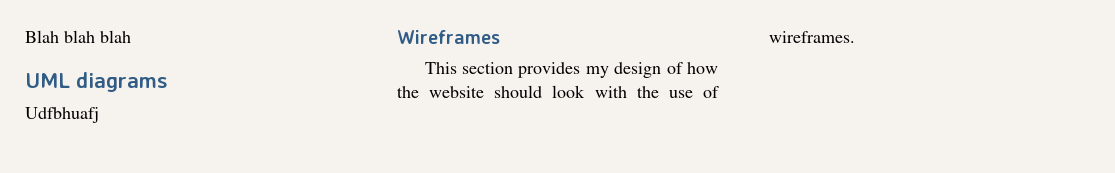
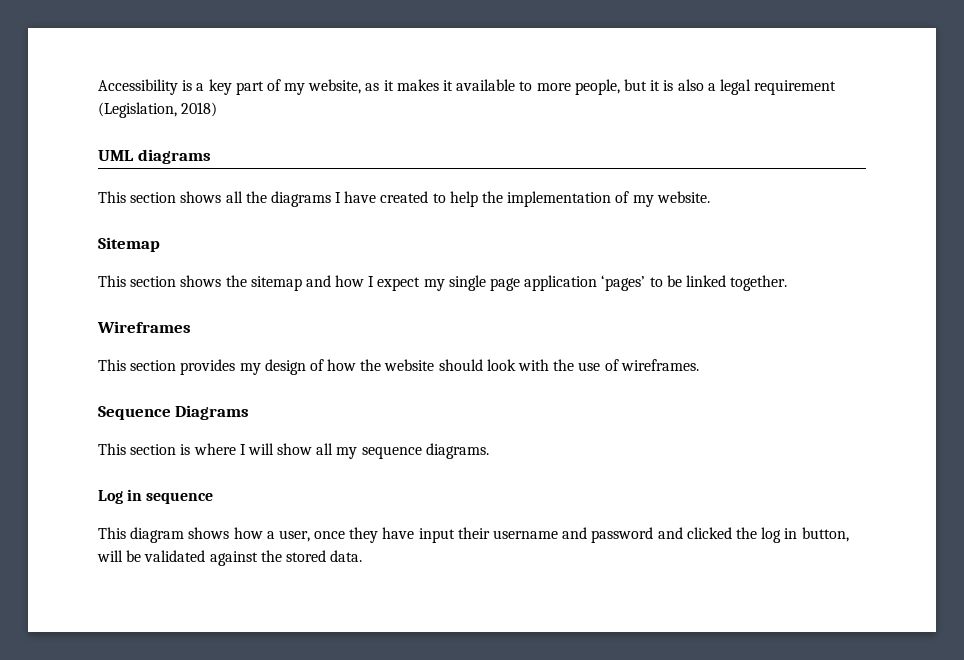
- Blah blah blah
+ Accessibility is a key part of my website, as it makes it available to more people, but it is also a legal requirement (Legislation, 2018)
  UML diagrams
- Udfbhuafj
+ This section shows all the diagrams I have created to help the implementation of my website.
+ Sitemap
+ This section shows the sitemap and how I expect my single page application ‘pages’ to be linked together.
+ Sequence Diagrams
+ This section is where I will show all my sequence diagrams.
+ Log in sequence
+ This diagram shows how a user, once they have input their username and password and clicked the log in button, will be validated against the stored data.

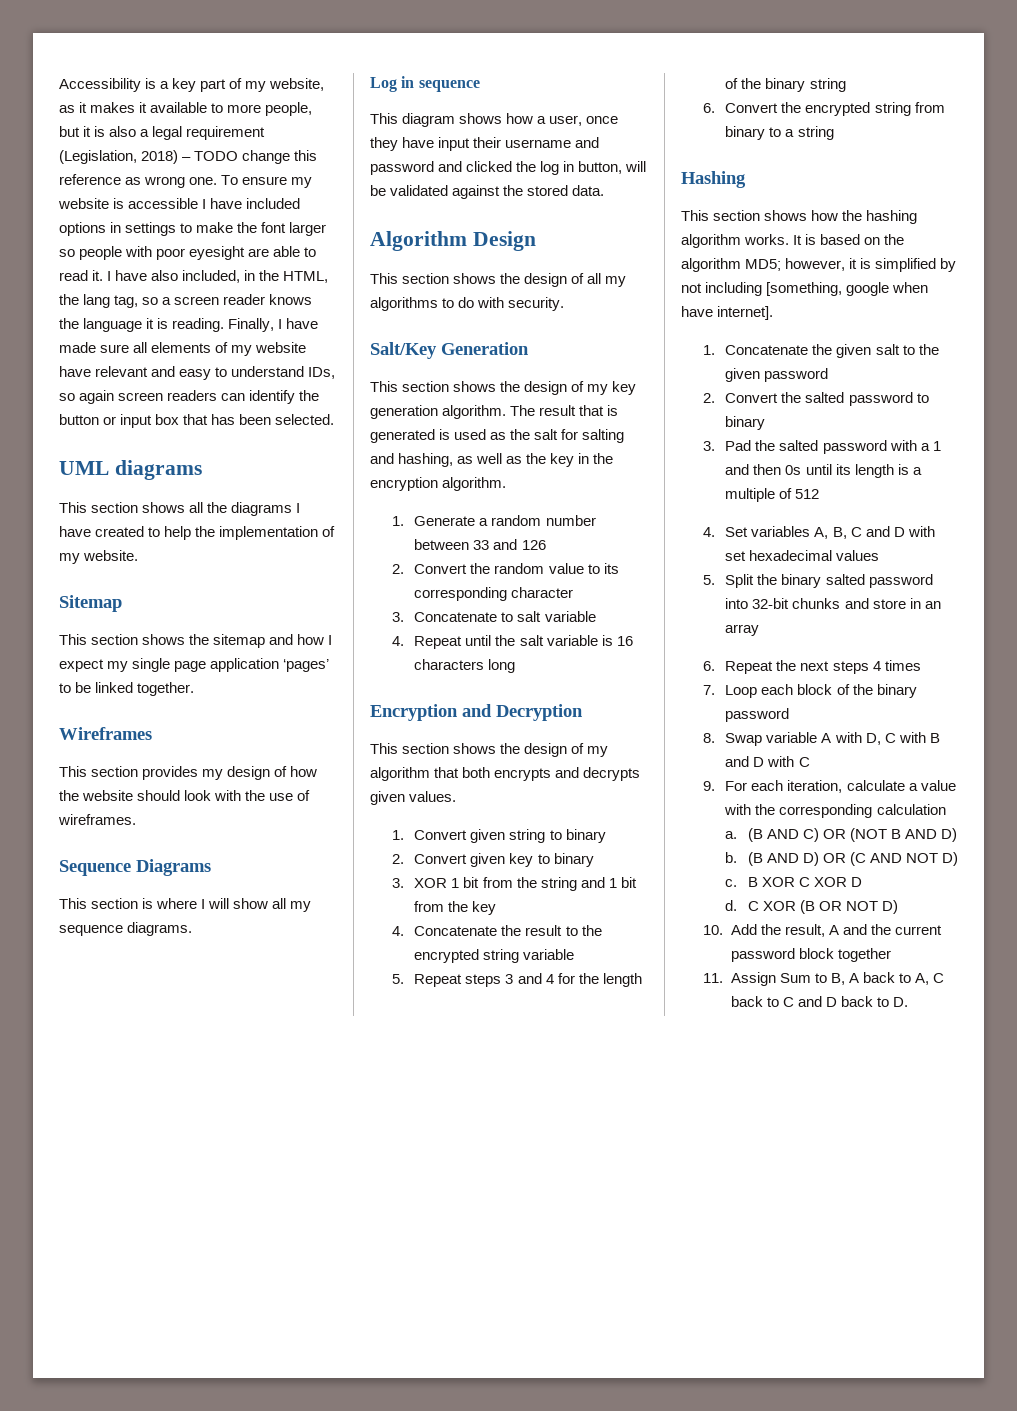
- Accessibility is a key part of my website, as it makes it available to more people, but it is also a legal requirement (Legislation, 2018)
+ Accessibility is a key part of my website, as it makes it available to more people, but it is also a legal requirement (Legislation, 2018) – TODO change this reference as wrong one. To ensure my website is accessible I have included options in settings to make the font larger so people with poor eyesight are able to read it. I have also included, in the HTML, the lang tag, so a screen reader knows the language it is reading. Finally, I have made sure all elements of my website have relevant and easy to understand IDs, so again screen readers can identify the button or input box that has been selected.
+ Algorithm Design
+ This section shows the design of all my algorithms to do with security.
+ Salt/Key Generation
+ This section shows the design of my key generation algorithm. The result that is generated is used as the salt for salting and hashing, as well as the key in the encryption algorithm.
+ 1. Generate a random number between 33 and 126
+ 2. Convert the random value to its corresponding character
+ 3. Concatenate to salt variable
+ 4. Repeat until the salt variable is 16 characters long
+ Encryption and Decryption
+ This section shows the design of my algorithm that both encrypts and decrypts given values.
+ 1. Convert given string to binary
+ 2. Convert given key to binary
+ 3. XOR 1 bit from the string and 1 bit from the key
+ 4. Concatenate the result to the encrypted string variable
+ 5. Repeat steps 3 and 4 for the length of the binary string
+ 6. Convert the encrypted string from binary to a string
+ Hashing
+ This section shows how the hashing algorithm works. It is based on the algorithm MD5; however, it is simplified by not including [something, google when have internet].
+ 1. Concatenate the given salt to the given password
+ 2. Convert the salted password to binary
+ 3. Pad the salted password with a 1 and then 0s until its length is a multiple of 512
+ 4. Set variables A, B, C and D with set hexadecimal values
+ 5. Split the binary salted password into 32-bit chunks and store in an array
+ 6. Repeat the next steps 4 times
+ 7. Loop each block of the binary password
+ 8. Swap variable A with D, C with B and D with C
+ 9. For each iteration, calculate a value with the corresponding calculation
+ a. (B AND C) OR (NOT B AND D)
+ b. (B AND D) OR (C AND NOT D)
+ c. B XOR C XOR D
+ d. C XOR (B OR NOT D)
+ 10. Add the result, A and the current password block together
+ 11. Assign Sum to B, A back to A, C back to C and D back to D.

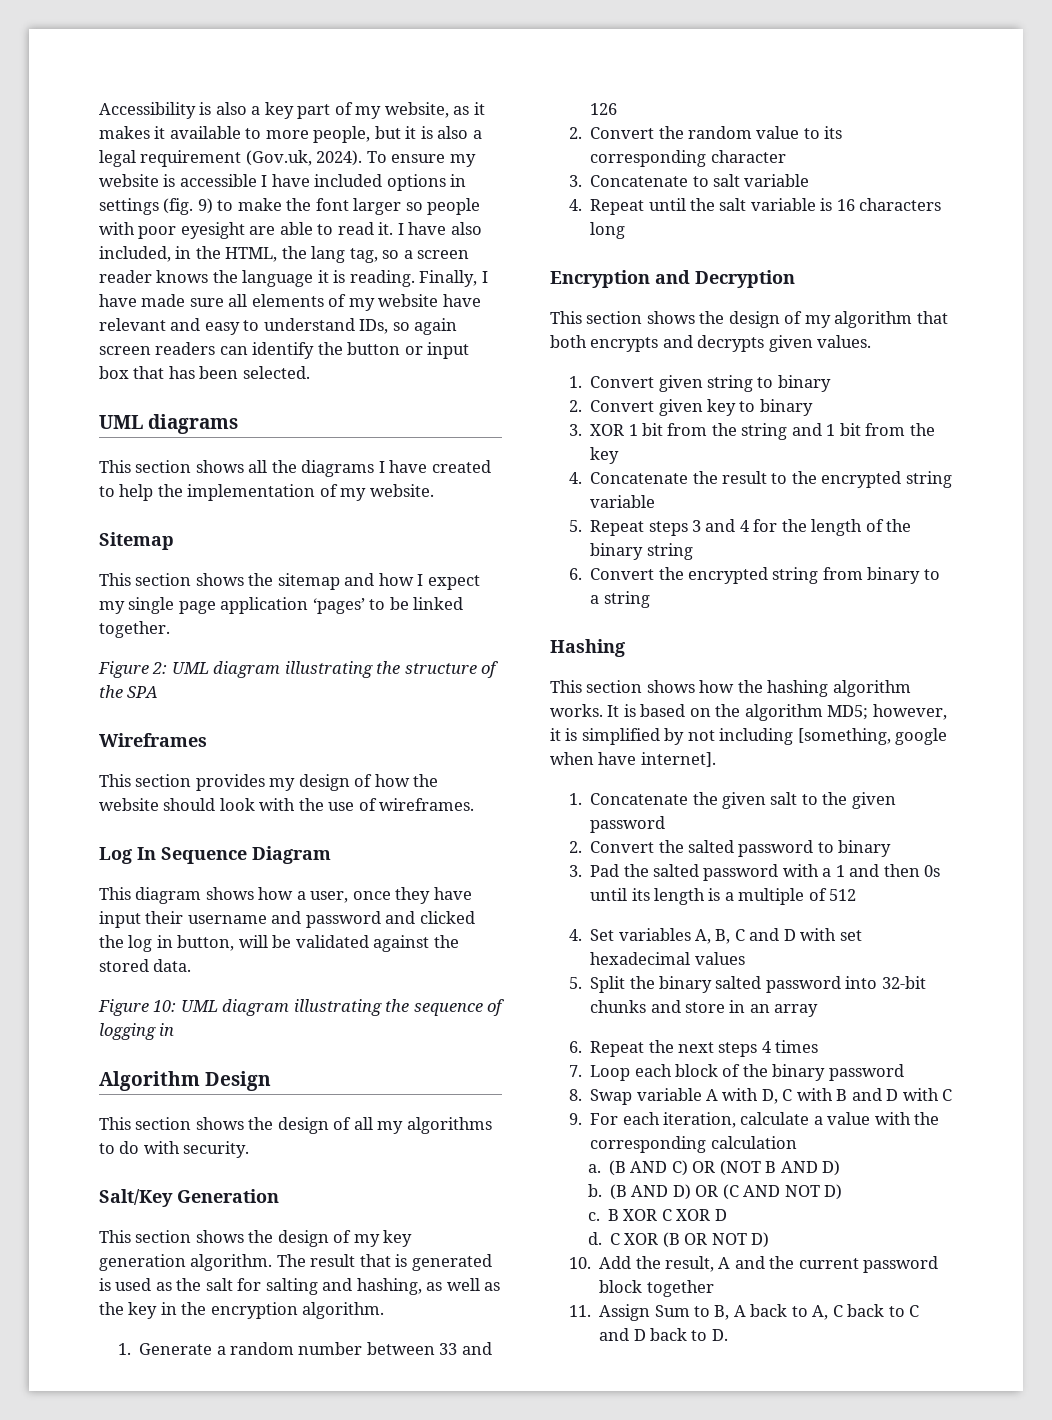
- Accessibility is a key part of my website, as it makes it available to more people, but it is also a legal requirement (Legislation, 2018) – TODO change this reference as wrong one.
+ Accessibility is also a key part of my website, as it makes it available to more people, but it is also a legal requirement (Gov.uk, 2024).
- To ensure my website is accessible I have included options in settings to make the font larger so people with poor eyesight are able to read it.
+ To ensure my website is accessible I have included options in settings (fig. 9) to make the font larger so people with poor eyesight are able to read it.
+ Figure 2: UML diagram illustrating the structure of the SPA
- Sequence Diagrams
- This section is where I will show all my sequence diagrams.
- Log in sequence
+ Log In Sequence Diagram
+ Figure 10: UML diagram illustrating the sequence of logging in

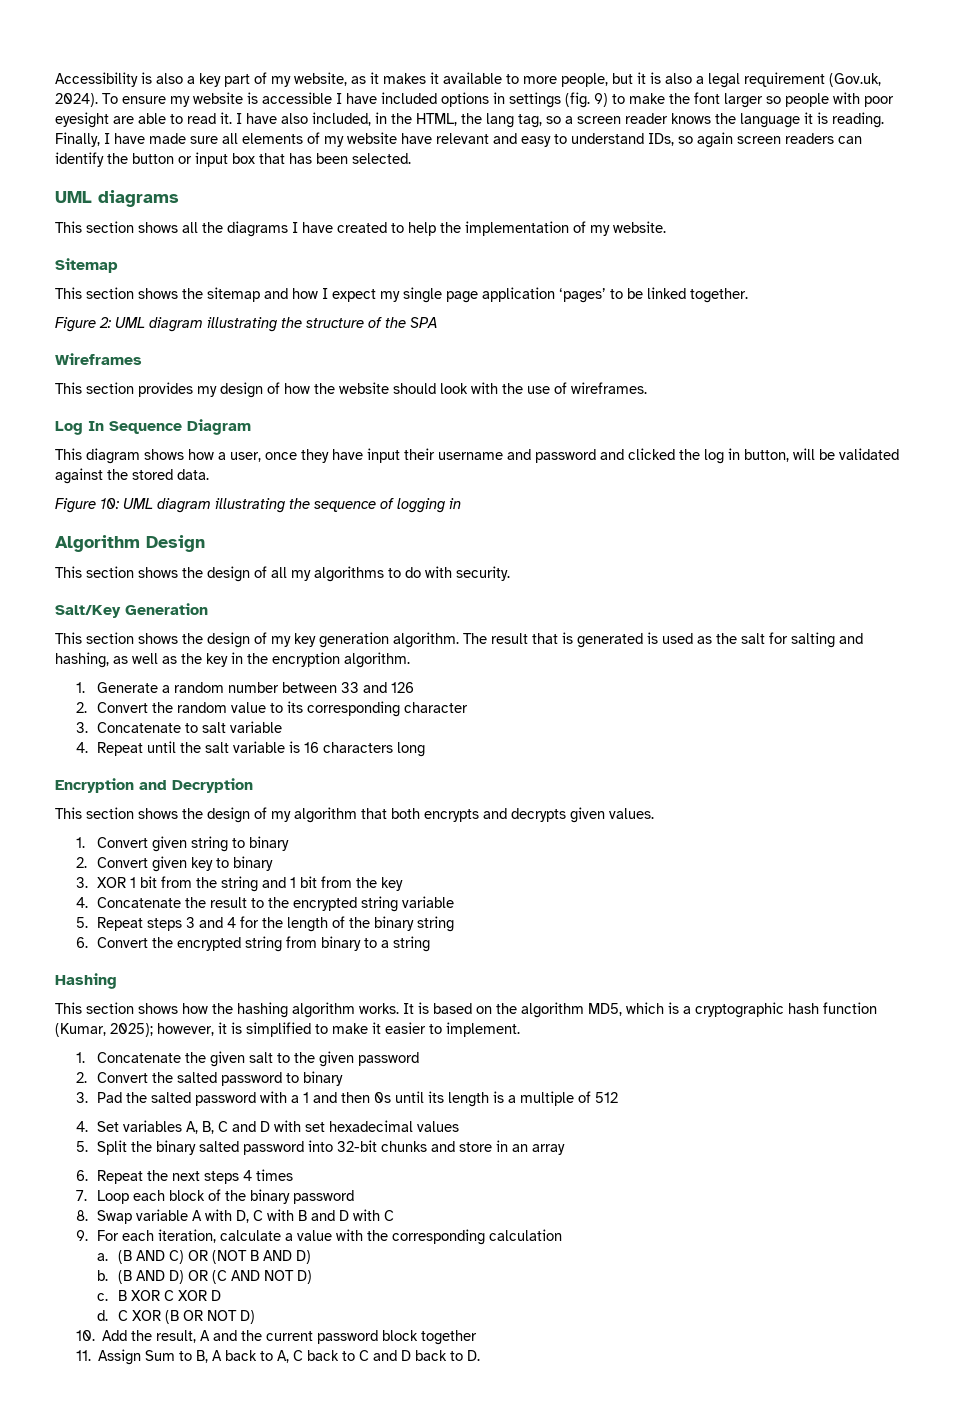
- It is based on the algorithm MD5; however, it is simplified by not including [something, google when have internet].
+ It is based on the algorithm MD5, which is a cryptographic hash function (Kumar, 2025); however, it is simplified to make it easier to implement.

